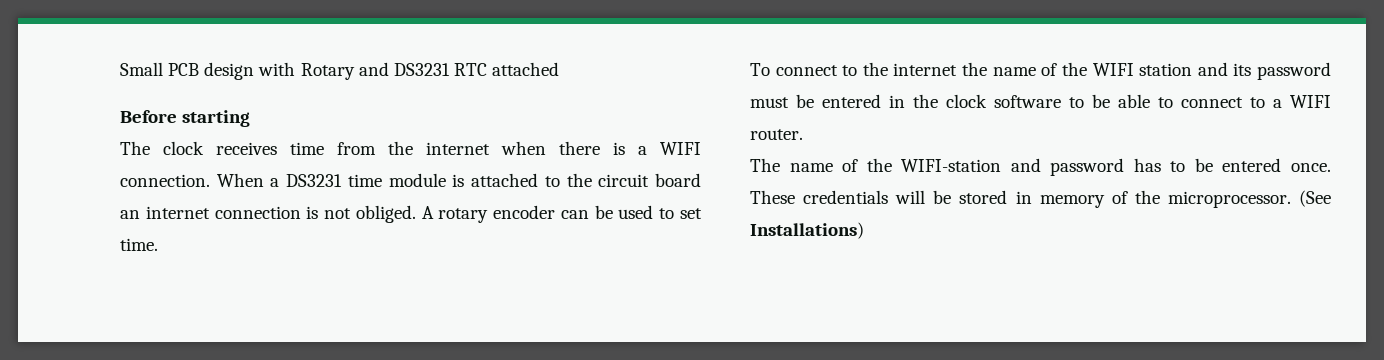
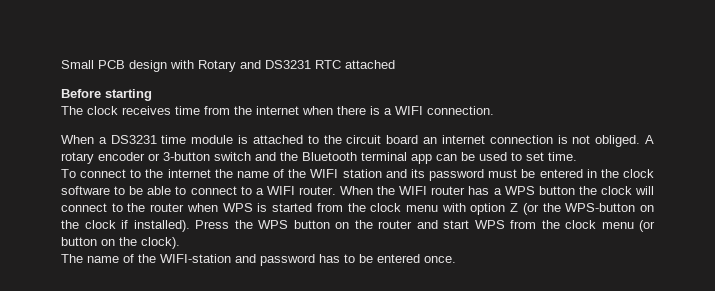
- The clock receives time from the internet when there is a WIFI connection. When a DS3231 time module is attached to the circuit board an internet connection is not obliged.
+ The clock receives time from the internet when there is a WIFI connection.
+ When a DS3231 time module is attached to the circuit board an internet connection is not obliged.
- A rotary encoder can be used to set time.
+ A rotary encoder or 3-button switch and the Bluetooth terminal app can be used to set time.
+ When the WIFI router has a WPS button the clock will connect to the router when WPS is started from the clock menu with option Z (or the WPS-button on the clock if installed). Press the WPS button on the router and start WPS from the clock menu (or button on the clock).
- These credentials will be stored in memory of the microprocessor. (See Installations)

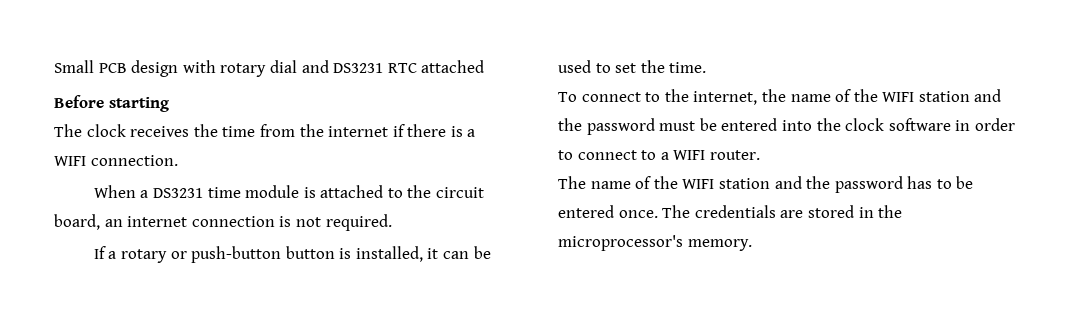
- Small PCB design with Rotary and DS3231 RTC attached
+ Small PCB design with rotary dial and DS3231 RTC attached
- The clock receives time from the internet when there is a WIFI connection.
+ The clock receives the time from the internet if there is a WIFI connection.
- When a DS3231 time module is attached to the circuit board an internet connection is not obliged. A rotary encoder or 3-button switch and the Bluetooth terminal app can be used to set time.
+ When a DS3231 time module is attached to the circuit board, an internet connection is not required.
+ If a rotary or push-button button is installed, it can be used to set the time.
- To connect to the internet the name of the WIFI station and its password must be entered in the clock software to be able to connect to a WIFI router. When the WIFI router has a WPS button the clock will connect to the router when WPS is started from the clock menu with option Z (or the WPS-button on the clock if installed). Press the WPS button on the router and start WPS from the clock menu (or button on the clock).
+ To connect to the internet, the name of the WIFI station and the password must be entered into the clock software in order to connect to a WIFI router.
- The name of the WIFI-station and password has to be entered once.
+ The name of the WIFI station and the password has to be entered once.
+ The credentials are stored in the microprocessor's memory.

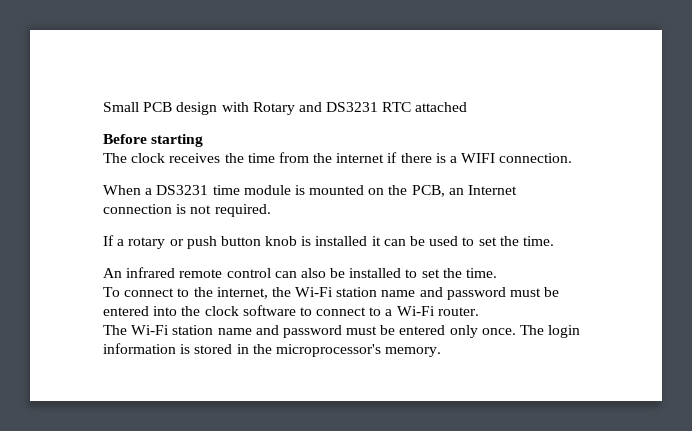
- Small PCB design with rotary dial and DS3231 RTC attached
+ Small PCB design with Rotary and DS3231 RTC attached
- When a DS3231 time module is attached to the circuit board, an internet connection is not required.
+ When a DS3231 time module is mounted on the PCB, an Internet connection is not required.
- If a rotary or push-button button is installed, it can be used to set the time.
+ If a rotary or push button knob is installed it can be used to set the time.
+ An infrared remote control can also be installed to set the time.
- To connect to the internet, the name of the WIFI station and the password must be entered into the clock software in order to connect to a WIFI router.
+ To connect to the internet, the Wi-Fi station name and password must be entered into the clock software to connect to a Wi-Fi router.
- The name of the WIFI station and the password has to be entered once.
+ The Wi-Fi station name and password must be entered only once.
- The credentials are stored in the microprocessor's memory.
+ The login information is stored in the microprocessor's memory.

